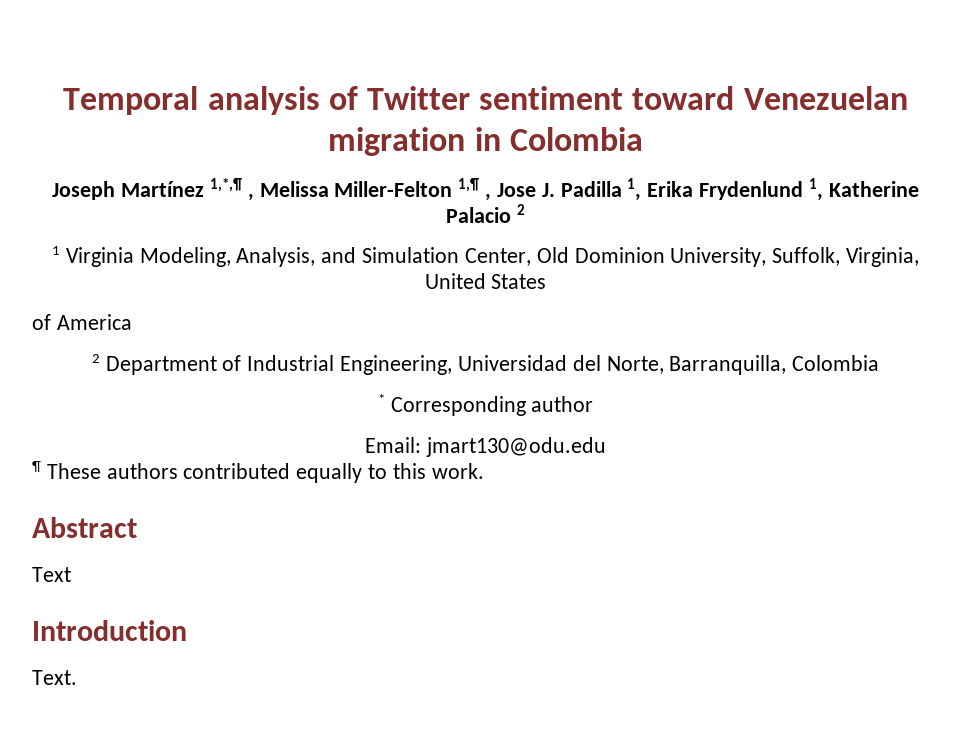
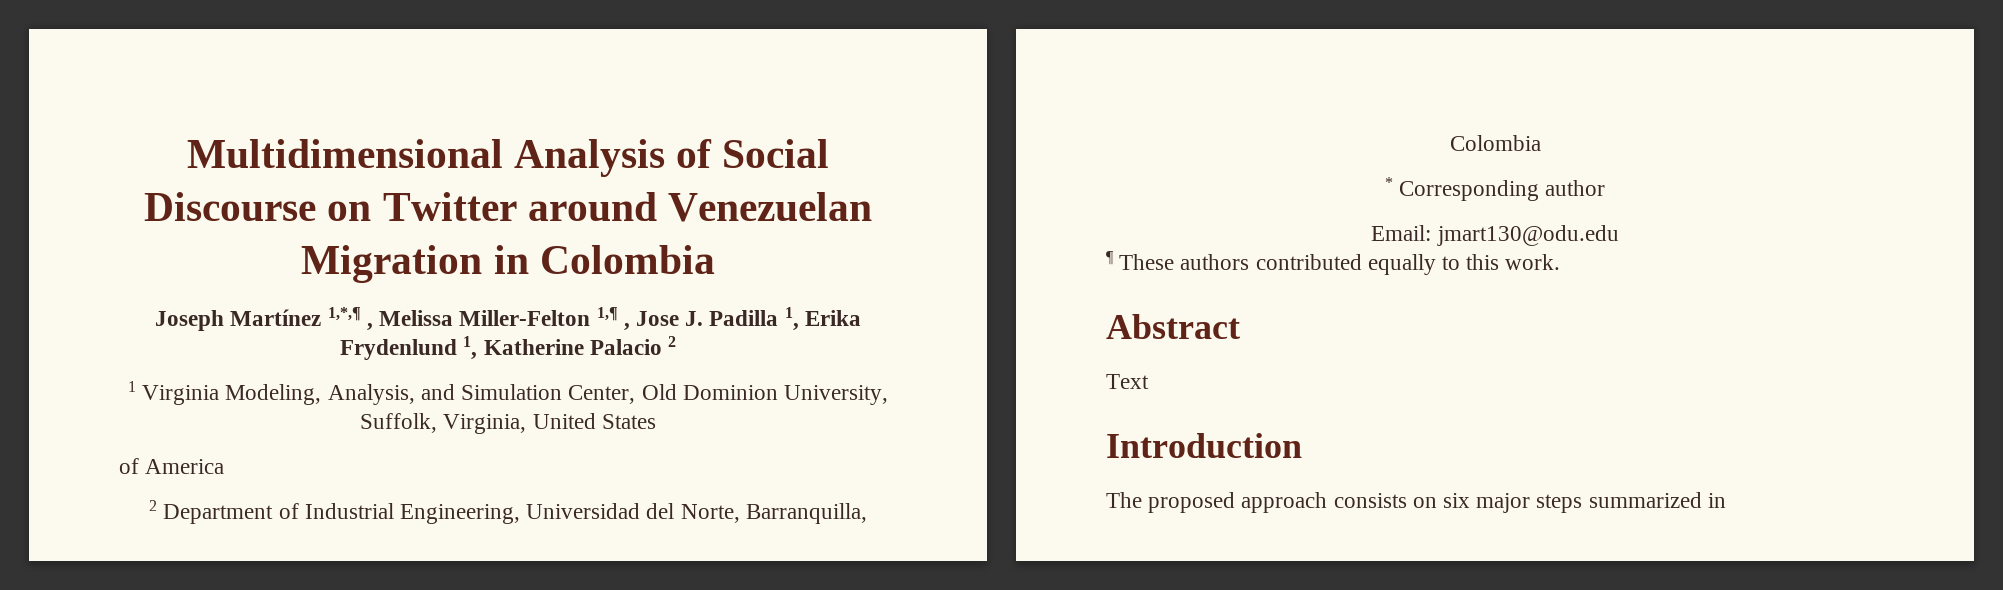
- Temporal analysis of Twitter sentiment toward Venezuelan migration in Colombia
+ Multidimensional Analysis of Social Discourse on Twitter around Venezuelan Migration in Colombia
- Text.
+ The proposed approach consists on six major steps summarized in

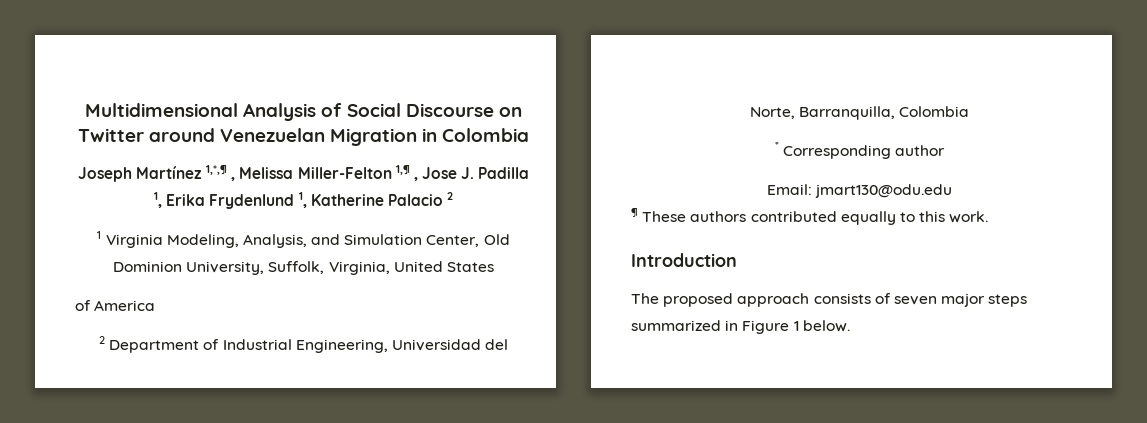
- Abstract
- Text
- The proposed approach consists on six major steps summarized in
+ The proposed approach consists of seven major steps summarized in Figure 1 below.

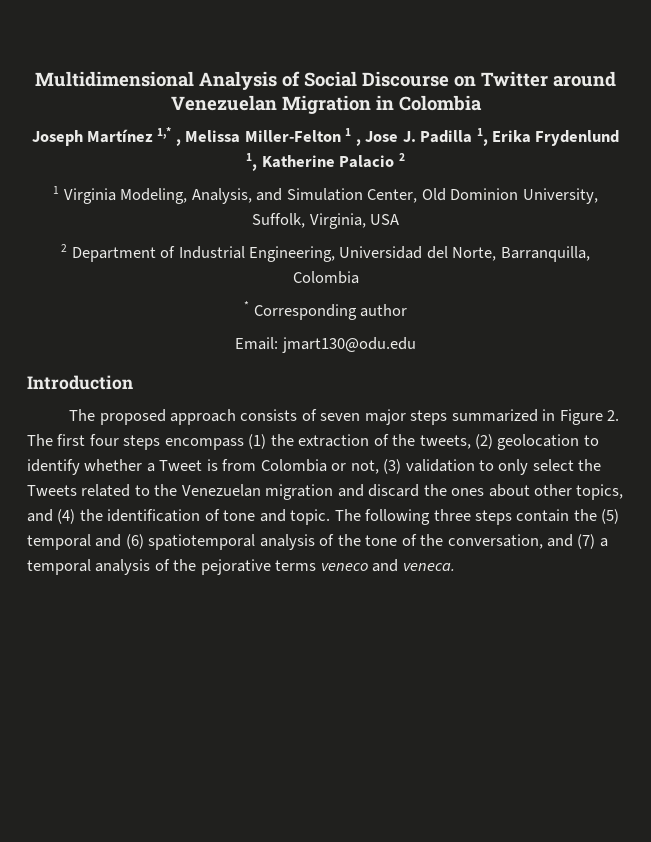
- Joseph Martínez 1,*,¶ , Melissa Miller-Felton 1,¶ , Jose J. Padilla 1, Erika Frydenlund 1, Katherine Palacio 2
+ Joseph Martínez 1,* , Melissa Miller-Felton 1 , Jose J. Padilla 1, Erika Frydenlund 1, Katherine Palacio 2
- 1 Virginia Modeling, Analysis, and Simulation Center, Old Dominion University, Suffolk, Virginia, United States
- of America
+ 1 Virginia Modeling, Analysis, and Simulation Center, Old Dominion University, Suffolk, Virginia, USA
- ¶ These authors contributed equally to this work.
- The proposed approach consists of seven major steps summarized in Figure 1 below.
+ The proposed approach consists of seven major steps summarized in Figure 2. The first four steps encompass (1) the extraction of the tweets, (2) geolocation to identify whether a Tweet is from Colombia or not, (3) validation to only select the Tweets related to the Venezuelan migration and discard the ones about other topics, and (4) the identification of tone and topic. The following three steps contain the (5) temporal and (6) spatiotemporal analysis of the tone of the conversation, and (7) a temporal analysis of the pejorative terms veneco and veneca.

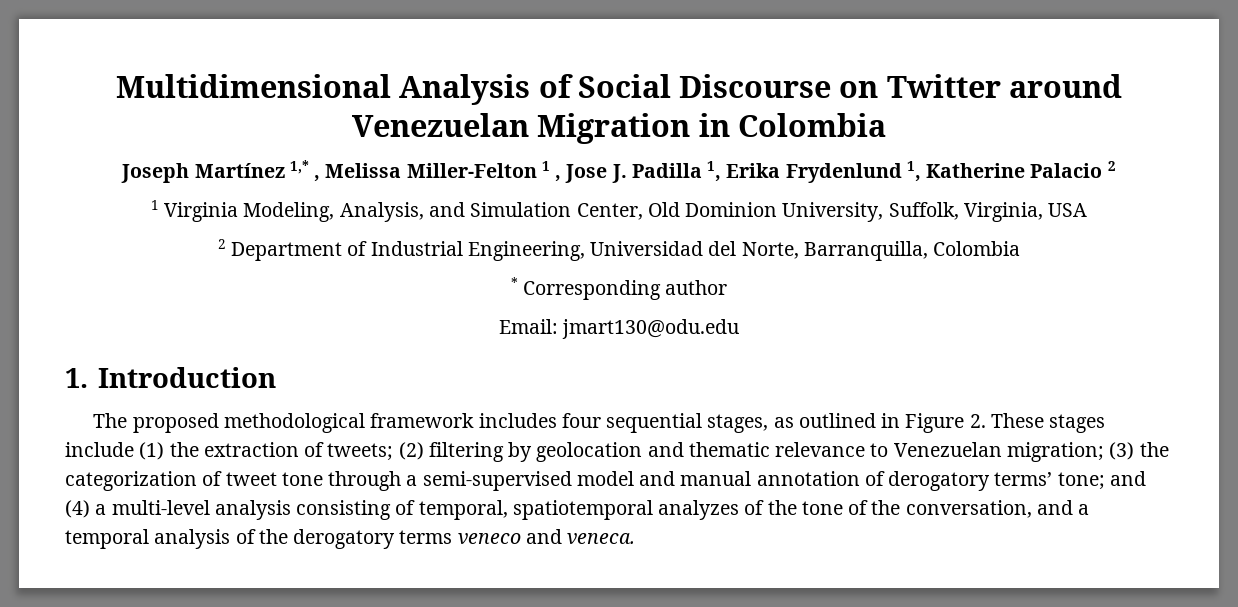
- Introduction
+ 1. Introduction
- The proposed approach consists of seven major steps summarized in Figure 2. The first four steps encompass (1) the extraction of the tweets, (2) geolocation to identify whether a Tweet is from Colombia or not, (3) validation to only select the Tweets related to the Venezuelan migration and discard the ones about other topics, and (4) the identification of tone and topic. The following three steps contain the (5) temporal and (6) spatiotemporal analysis of the tone of the conversation, and (7) a temporal analysis of the pejorative terms veneco and veneca.
+ The proposed methodological framework includes four sequential stages, as outlined in Figure 2. These stages include (1) the extraction of tweets; (2) filtering by geolocation and thematic relevance to Venezuelan migration; (3) the categorization of tweet tone through a semi-supervised model and manual annotation of derogatory terms’ tone; and (4) a multi-level analysis consisting of temporal, spatiotemporal analyzes of the tone of the conversation, and a temporal analysis of the derogatory terms veneco and veneca.

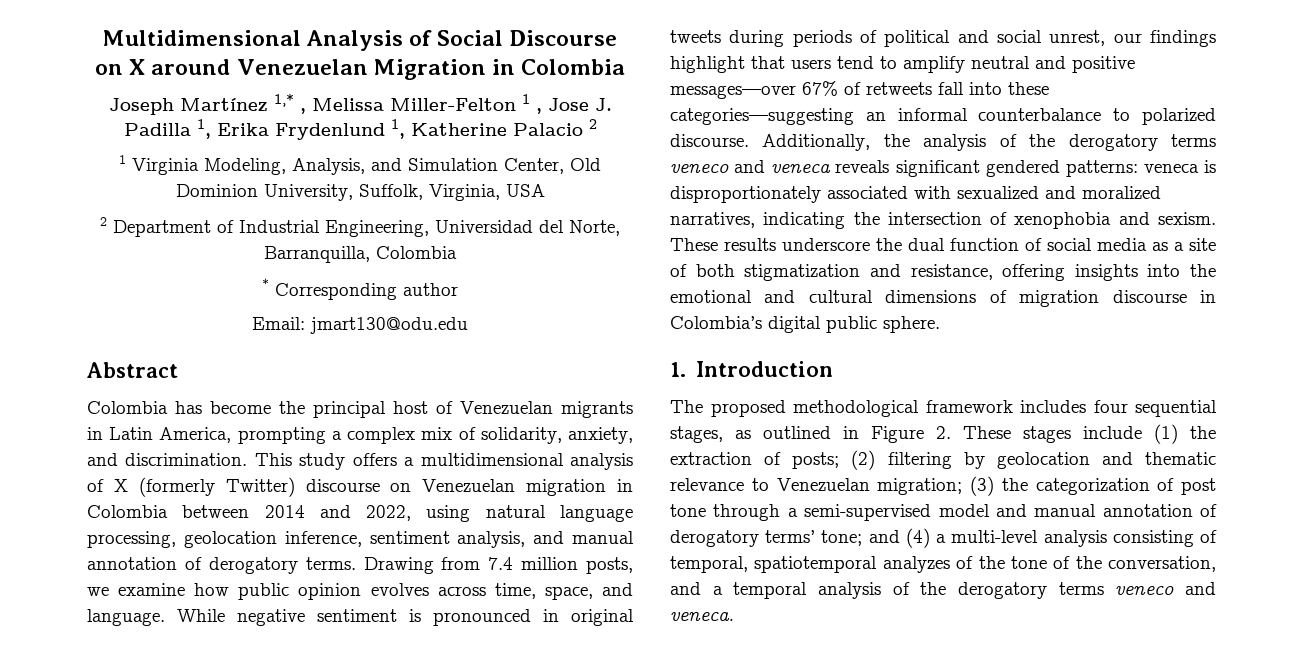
- Multidimensional Analysis of Social Discourse on Twitter around Venezuelan Migration in Colombia
+ Multidimensional Analysis of Social Discourse on X around Venezuelan Migration in Colombia
+ Abstract
+ Colombia has become the principal host of Venezuelan migrants in Latin America, prompting a complex mix of solidarity, anxiety, and discrimination. This study offers a multidimensional analysis of X (formerly Twitter) discourse on Venezuelan migration in Colombia between 2014 and 2022, using natural language processing, geolocation inference, sentiment analysis, and manual annotation of derogatory terms. Drawing from 7.4 million posts, we examine how public opinion evolves across time, space, and language. While negative sentiment is pronounced in original tweets during periods of political and social unrest, our findings highlight that users tend to amplify neutral and positive messages—over 67% of retweets fall into these categories—suggesting an informal counterbalance to polarized discourse. Additionally, the analysis of the derogatory terms veneco and veneca reveals significant gendered patterns: veneca is disproportionately associated with sexualized and moralized narratives, indicating the intersection of xenophobia and sexism. These results underscore the dual function of social media as a site of both stigmatization and resistance, offering insights into the emotional and cultural dimensions of migration discourse in Colombia’s digital public sphere.
- The proposed methodological framework includes four sequential stages, as outlined in Figure 2. These stages include (1) the extraction of tweets;
+ The proposed methodological framework includes four sequential stages, as outlined in Figure 2. These stages include (1) the extraction of posts;
- (3) the categorization of tweet tone through a semi-supervised model and manual annotation of derogatory terms’ tone;
+ (3) the categorization of post tone through a semi-supervised model and manual annotation of derogatory terms’ tone;

